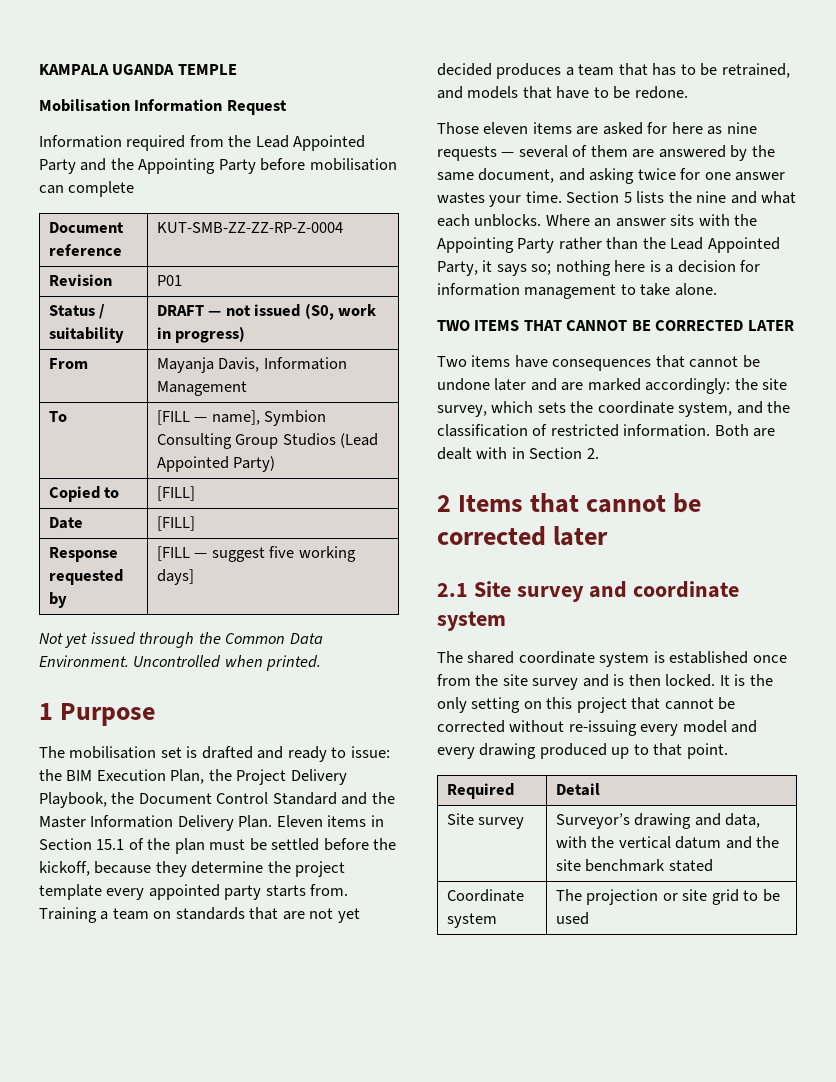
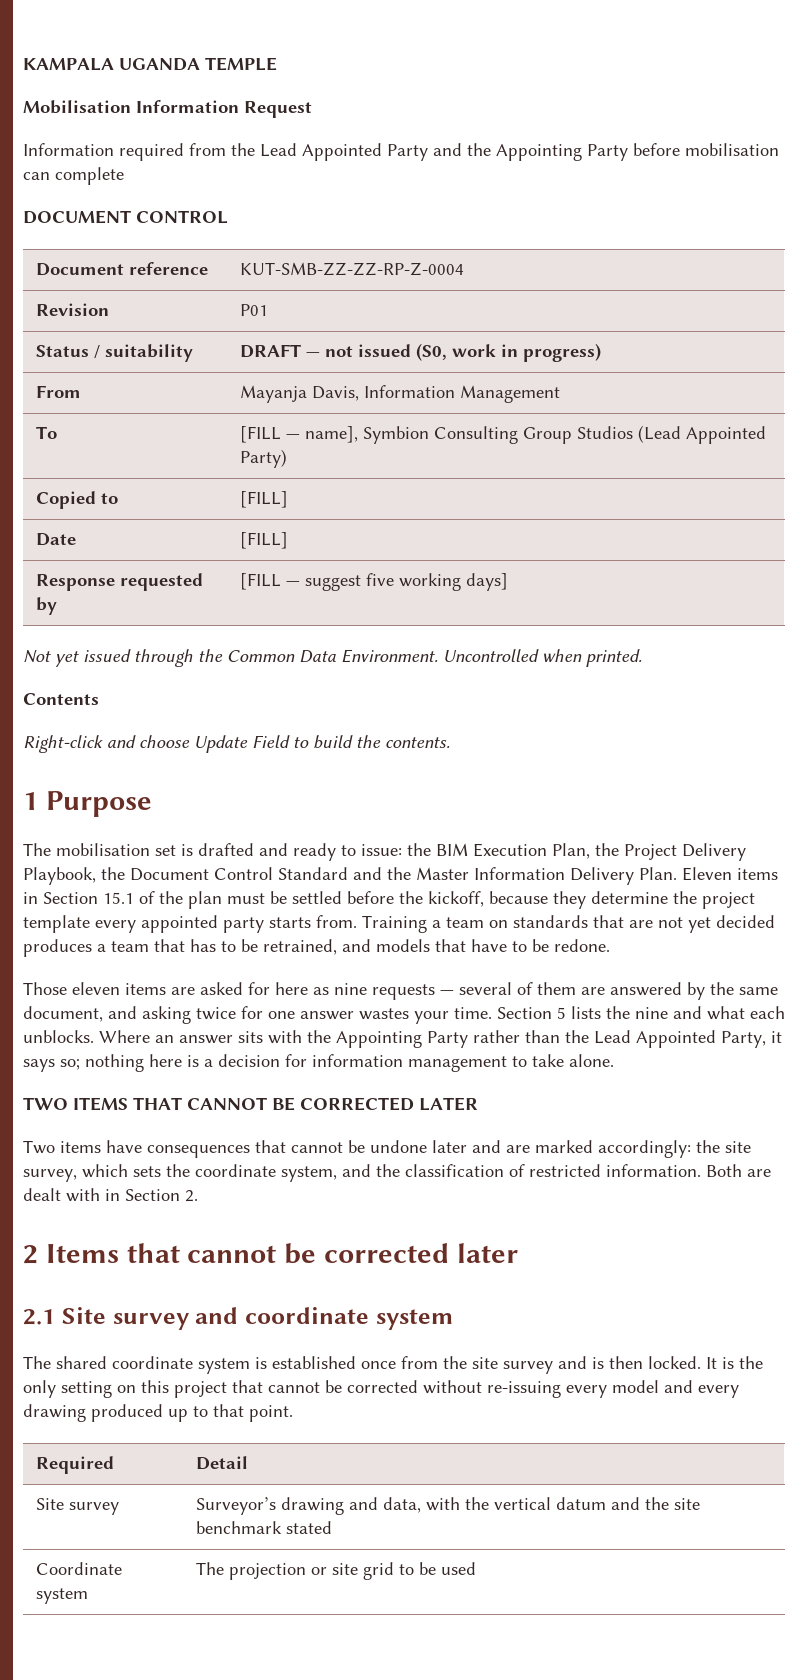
+ DOCUMENT CONTROL
+ Contents
+ Right-click and choose Update Field to build the contents.

